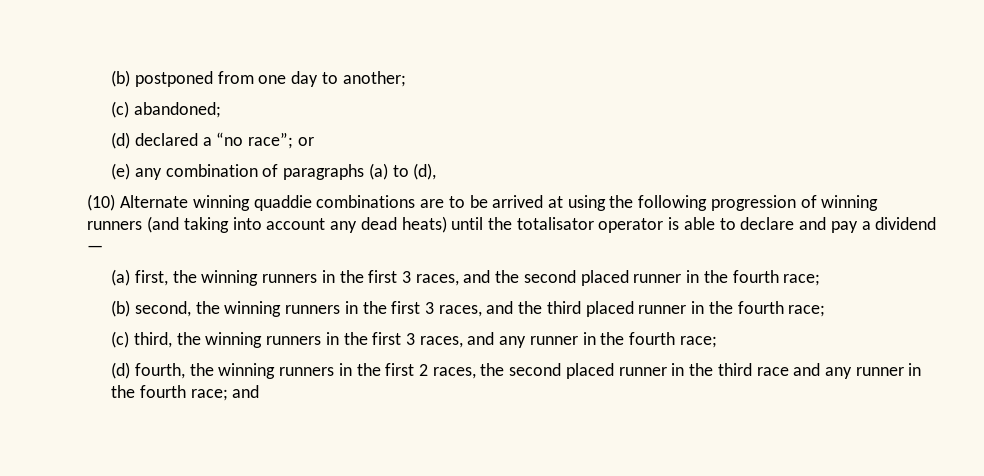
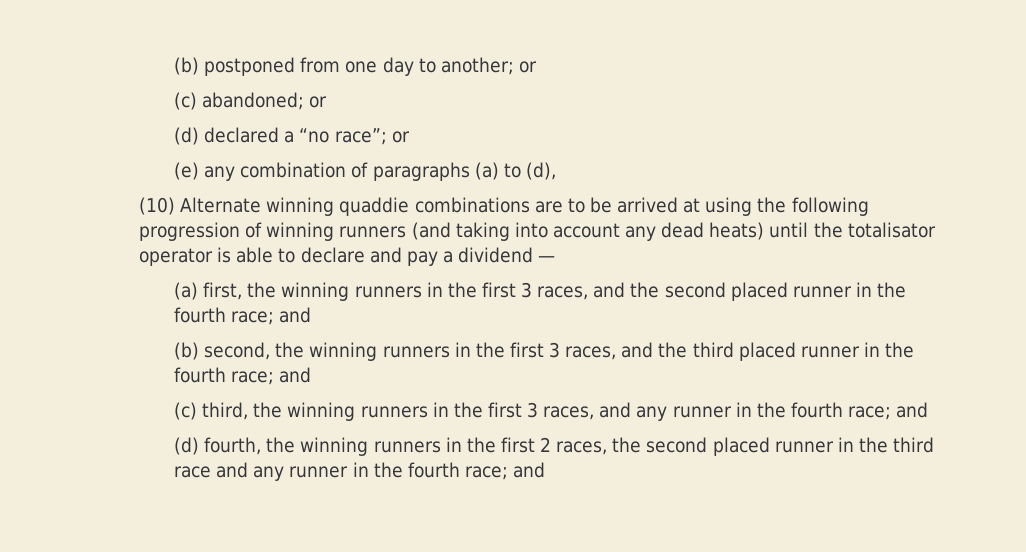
- (b) postponed from one day to another;
+ (b) postponed from one day to another; or
- (c) abandoned;
+ (c) abandoned; or
- (a) first, the winning runners in the first 3 races, and the second placed runner in the fourth race;
+ (a) first, the winning runners in the first 3 races, and the second placed runner in the fourth race; and
- (b) second, the winning runners in the first 3 races, and the third placed runner in the fourth race;
+ (b) second, the winning runners in the first 3 races, and the third placed runner in the fourth race; and
- (c) third, the winning runners in the first 3 races, and any runner in the fourth race;
+ (c) third, the winning runners in the first 3 races, and any runner in the fourth race; and

